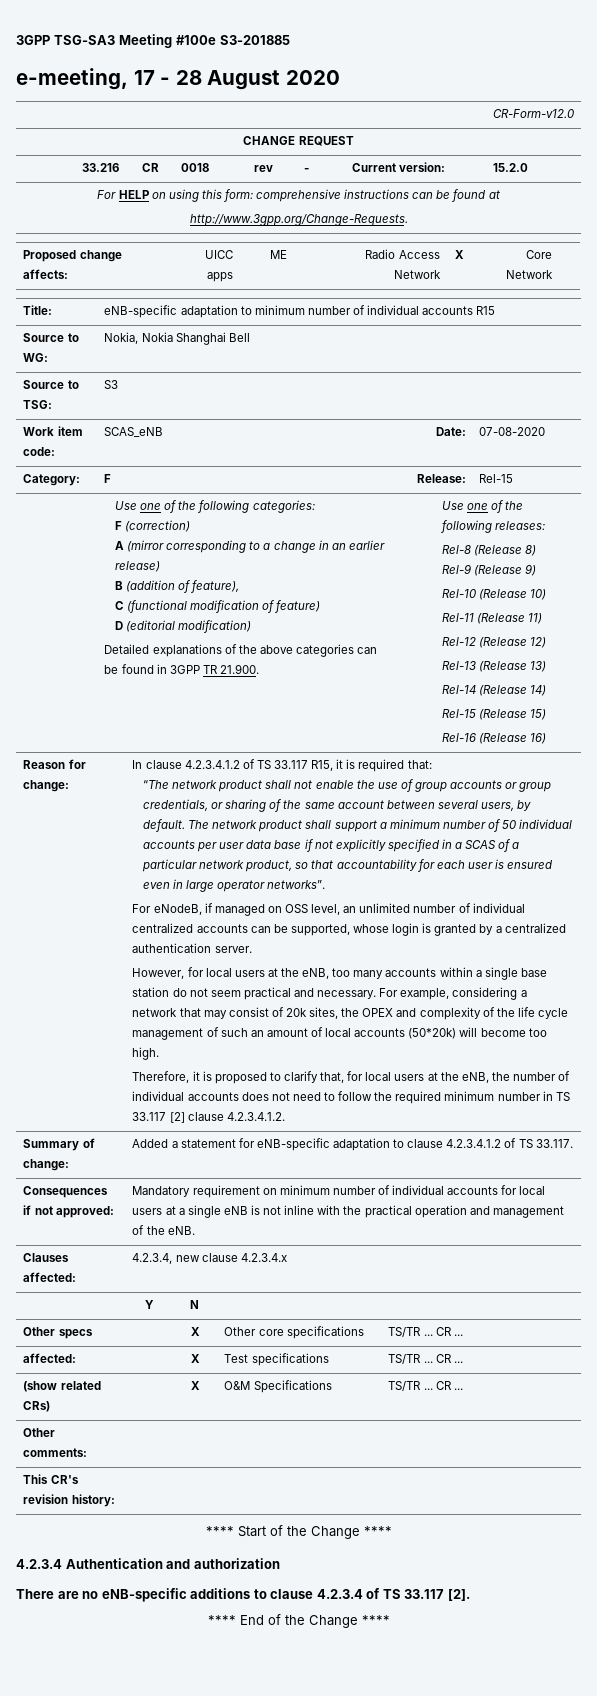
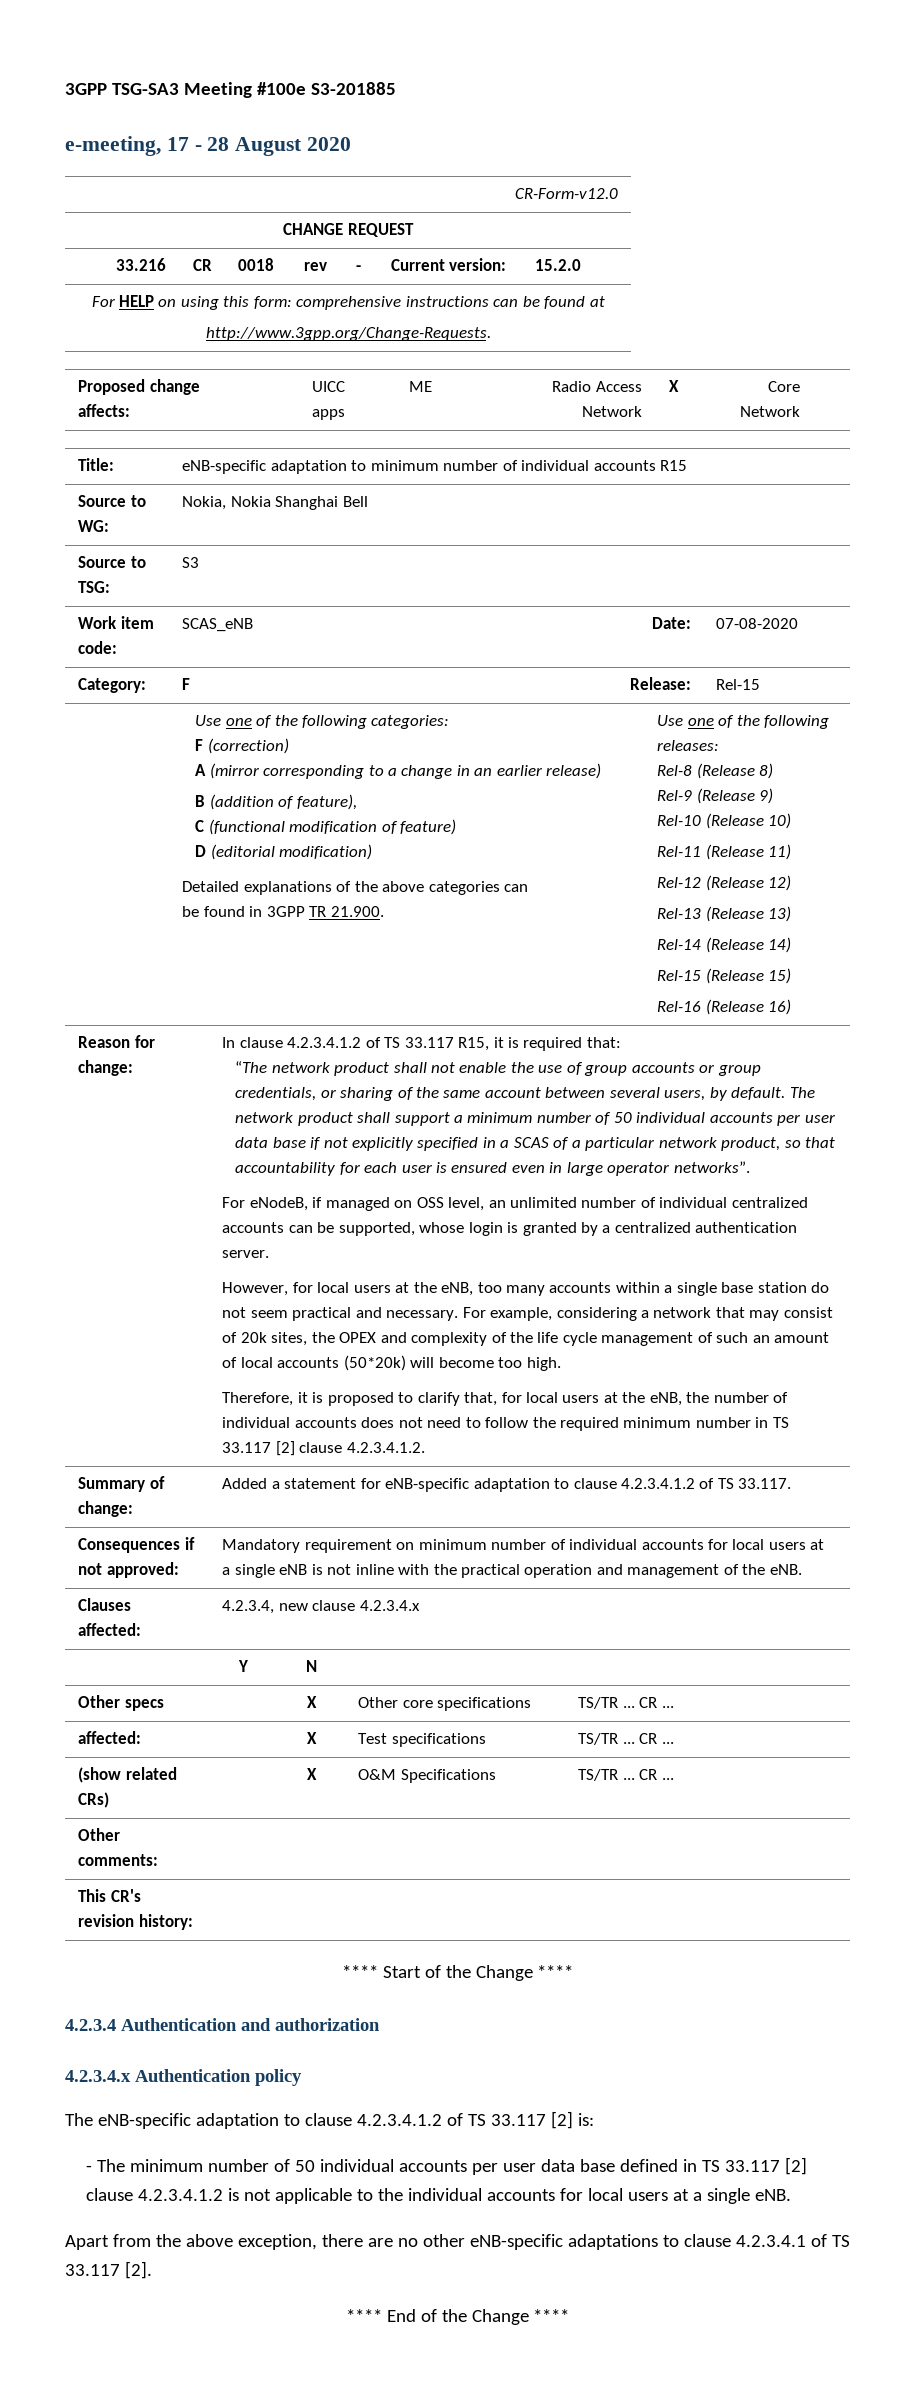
- There are no eNB-specific additions to clause 4.2.3.4 of TS 33.117 [2].
+ 4.2.3.4.x Authentication policy
+ The eNB-specific adaptation to clause 4.2.3.4.1.2 of TS 33.117 [2] is:
+ - The minimum number of 50 individual accounts per user data base defined in TS 33.117 [2] clause 4.2.3.4.1.2 is not applicable to the individual accounts for local users at a single eNB.
+ Apart from the above exception, there are no other eNB-specific adaptations to clause 4.2.3.4.1 of TS 33.117 [2].

